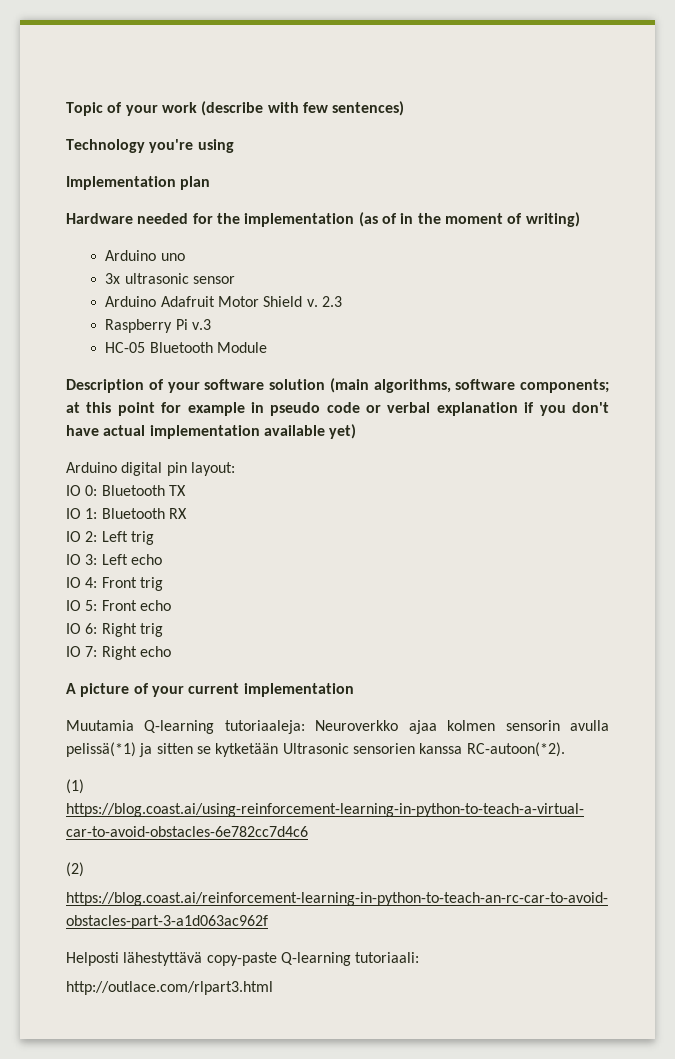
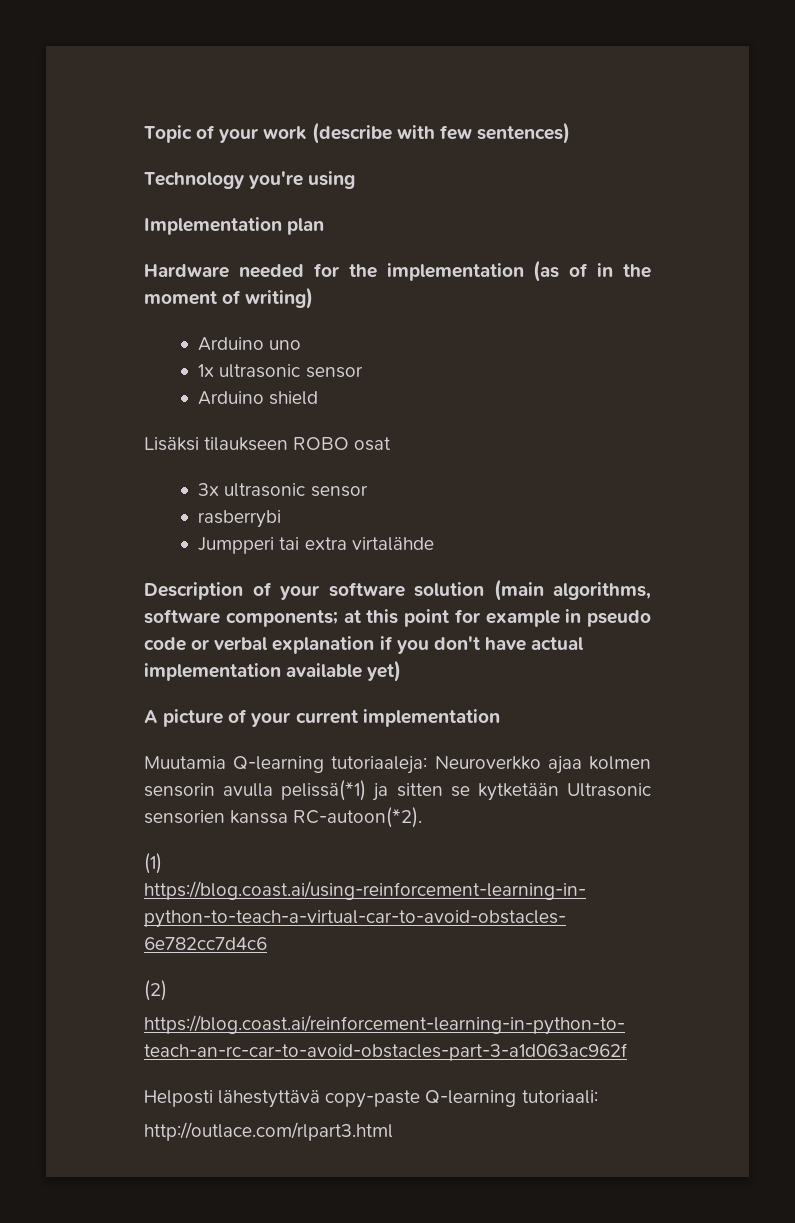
+ 1x ultrasonic sensor
+ Arduino shield
+ Lisäksi tilaukseen ROBO osat
  3x ultrasonic sensor
- Arduino Adafruit Motor Shield v. 2.3
- Raspberry Pi v.3
- HC-05 Bluetooth Module
+ rasberrybi
+ Jumpperi tai extra virtalähde
- Arduino digital pin layout:
- IO 0: Bluetooth TX
- IO 1: Bluetooth RX
- IO 2: Left trig
- IO 3: Left echo
- IO 4: Front trig
- IO 5: Front echo
- IO 6: Right trig
- IO 7: Right echo

